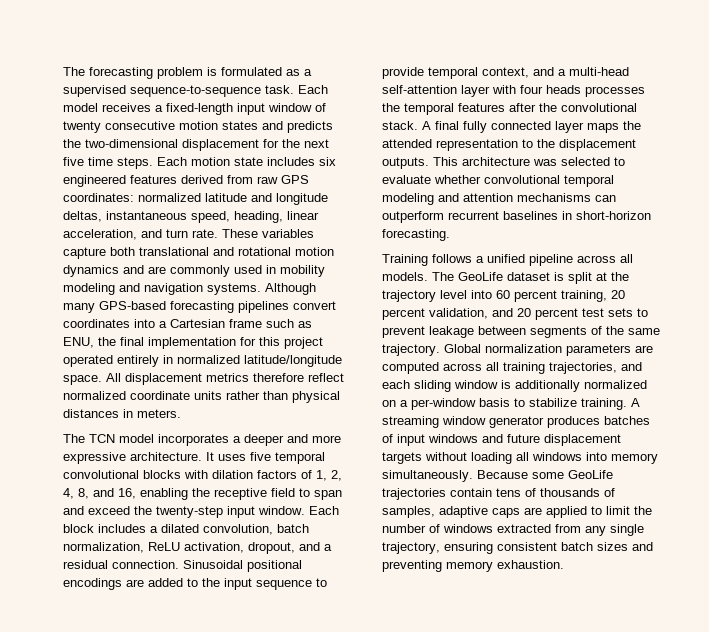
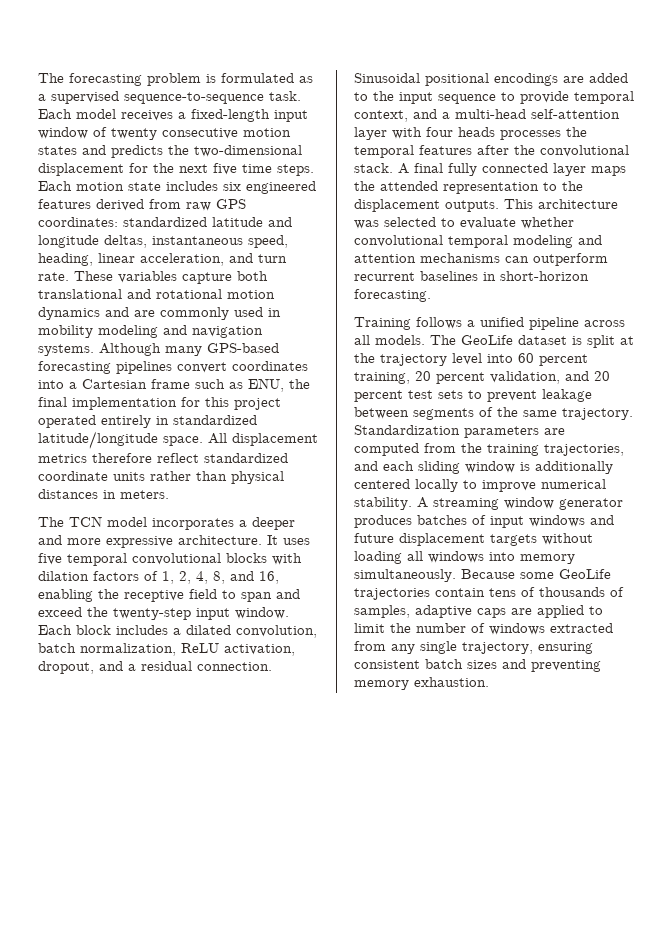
- Each motion state includes six engineered features derived from raw GPS coordinates: normalized latitude and longitude deltas, instantaneous speed, heading, linear acceleration, and turn rate.
+ Each motion state includes six engineered features derived from raw GPS coordinates: standardized latitude and longitude deltas, instantaneous speed, heading, linear acceleration, and turn rate.
- Although many GPS-based forecasting pipelines convert coordinates into a Cartesian frame such as ENU, the final implementation for this project operated entirely in normalized latitude/longitude space.
+ Although many GPS-based forecasting pipelines convert coordinates into a Cartesian frame such as ENU, the final implementation for this project operated entirely in standardized latitude/longitude space.
- All displacement metrics therefore reflect normalized coordinate units rather than physical distances in meters.
+ All displacement metrics therefore reflect standardized coordinate units rather than physical distances in meters.
- Global normalization parameters are computed across all training trajectories, and each sliding window is additionally normalized on a per-window basis to stabilize training.
+ Standardization parameters are computed from the training trajectories, and each sliding window is additionally centered locally to improve numerical stability.

